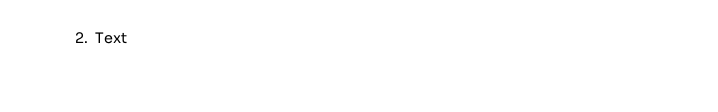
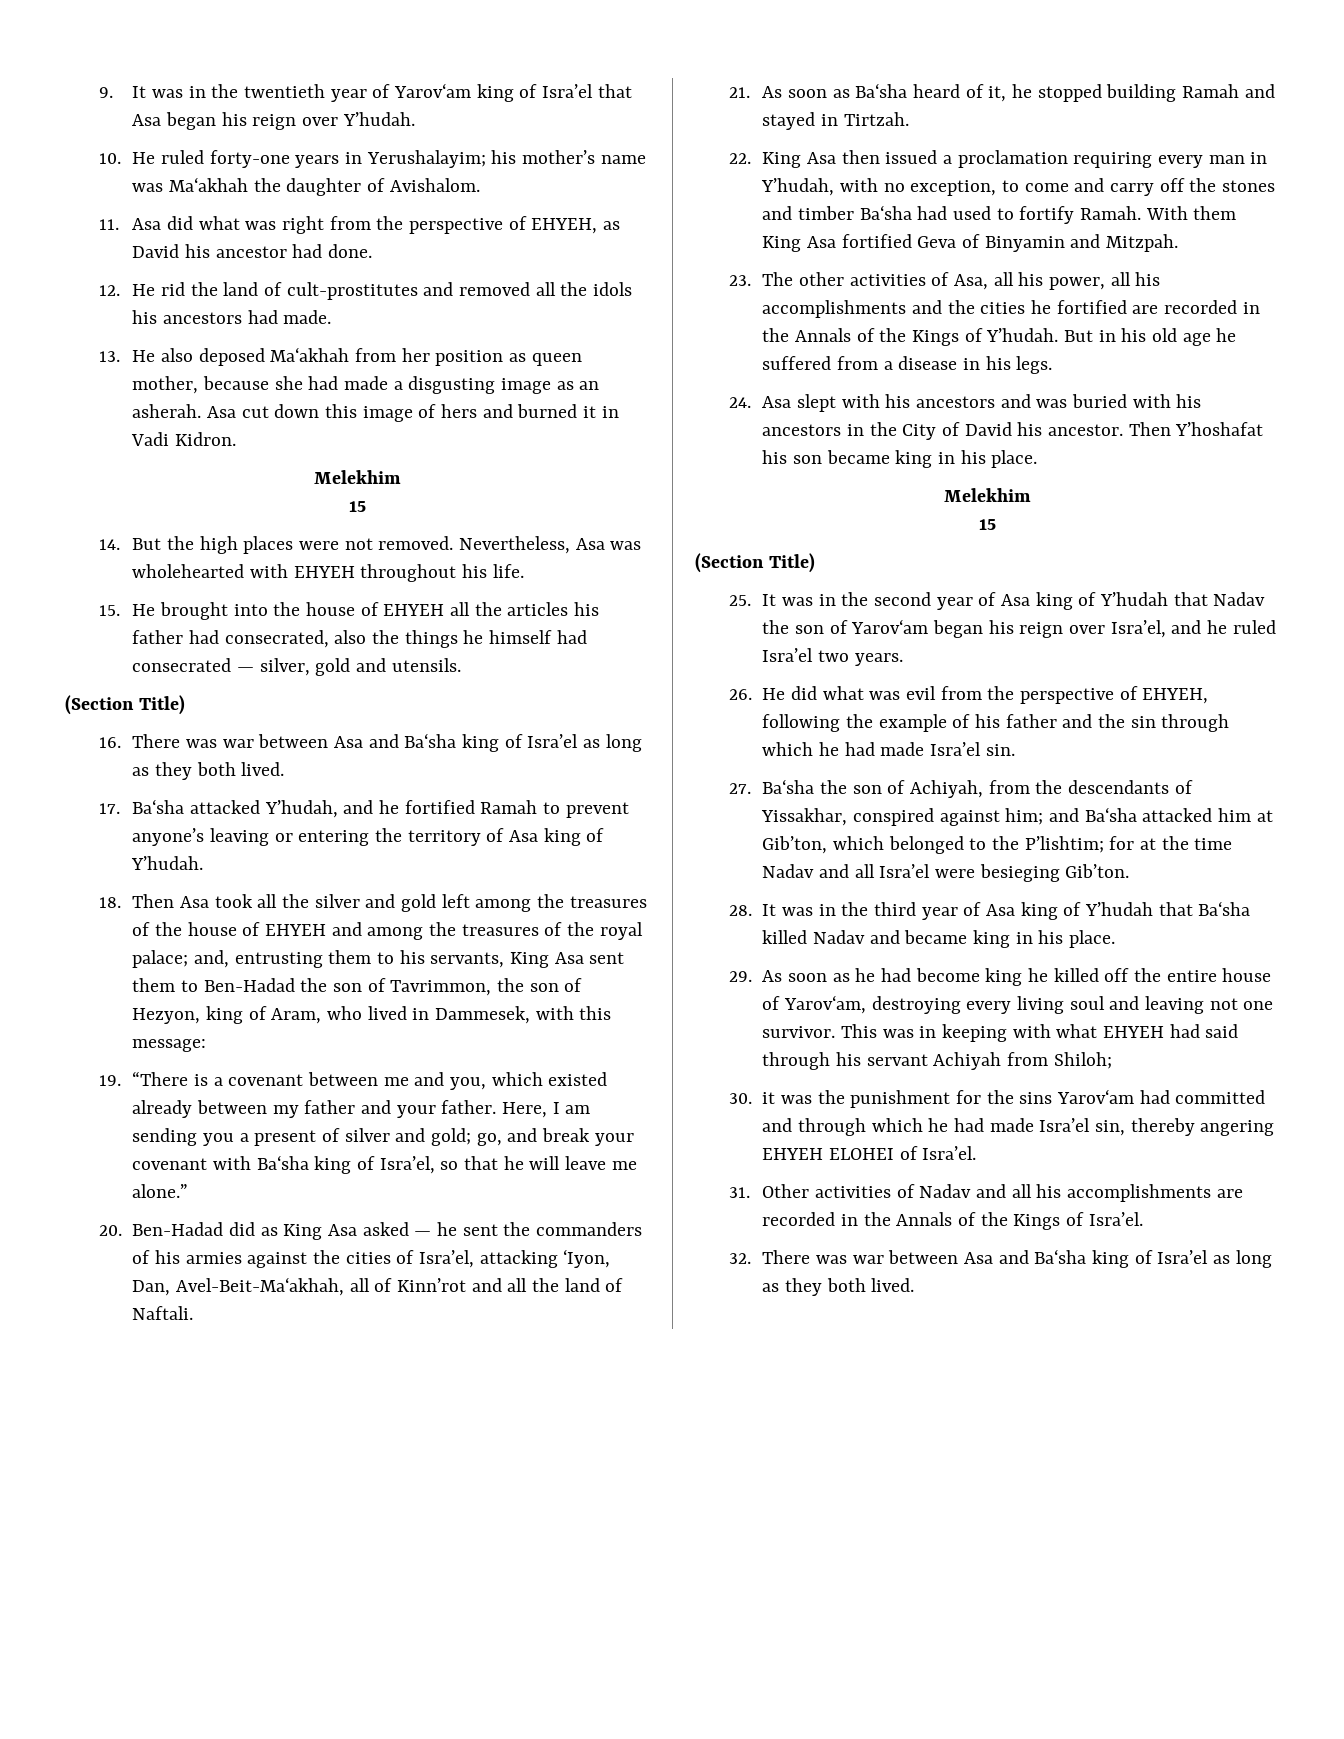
- 2. Text
+ 9. It was in the twentieth year of Yarov‘am king of Isra’el that Asa began his reign over Y’hudah.
+ 10. He ruled forty-one years in Yerushalayim; his mother’s name was Ma‘akhah the daughter of Avishalom.
+ 11. Asa did what was right from the perspective of EHYEH, as David his ancestor had done.
+ 12. He rid the land of cult-prostitutes and removed all the idols his ancestors had made.
+ 13. He also deposed Ma‘akhah from her position as queen mother, because she had made a disgusting image as an asherah. Asa cut down this image of hers and burned it in Vadi Kidron.
+ Melekhim
+ 15
+ 14. But the high places were not removed. Nevertheless, Asa was wholehearted with EHYEH throughout his life.
+ 15. He brought into the house of EHYEH all the articles his father had consecrated, also the things he himself had consecrated — silver, gold and utensils.
+ (Section Title)
+ 16. There was war between Asa and Ba‘sha king of Isra’el as long as they both lived.
+ 17. Ba‘sha attacked Y’hudah, and he fortified Ramah to prevent anyone’s leaving or entering the territory of Asa king of Y’hudah.
+ 18. Then Asa took all the silver and gold left among the treasures of the house of EHYEH and among the treasures of the royal palace; and, entrusting them to his servants, King Asa sent them to Ben-Hadad the son of Tavrimmon, the son of Hezyon, king of Aram, who lived in Dammesek, with this message:
+ 19. “There is a covenant between me and you, which existed already between my father and your father. Here, I am sending you a present of silver and gold; go, and break your covenant with Ba‘sha king of Isra’el, so that he will leave me alone.”
+ 20. Ben-Hadad did as King Asa asked — he sent the commanders of his armies against the cities of Isra’el, attacking ‘Iyon, Dan, Avel-Beit-Ma‘akhah, all of Kinn’rot and all the land of Naftali.
+ 21. As soon as Ba‘sha heard of it, he stopped building Ramah and stayed in Tirtzah.
+ 22. King Asa then issued a proclamation requiring every man in Y’hudah, with no exception, to come and carry off the stones and timber Ba‘sha had used to fortify Ramah. With them King Asa fortified Geva of Binyamin and Mitzpah.
+ 23. The other activities of Asa, all his power, all his accomplishments and the cities he fortified are recorded in the Annals of the Kings of Y’hudah. But in his old age he suffered from a disease in his legs.
+ 24. Asa slept with his ancestors and was buried with his ancestors in the City of David his ancestor. Then Y’hoshafat his son became king in his place.
+ Melekhim
+ 15
+ (Section Title)
+ 25. It was in the second year of Asa king of Y’hudah that Nadav the son of Yarov‘am began his reign over Isra’el, and he ruled Isra’el two years.
+ 26. He did what was evil from the perspective of EHYEH, following the example of his father and the sin through which he had made Isra’el sin.
+ 27. Ba‘sha the son of Achiyah, from the descendants of Yissakhar, conspired against him; and Ba‘sha attacked him at Gib’ton, which belonged to the P’lishtim; for at the time Nadav and all Isra’el were besieging Gib’ton.
+ 28. It was in the third year of Asa king of Y’hudah that Ba‘sha killed Nadav and became king in his place.
+ 29. As soon as he had become king he killed off the entire house of Yarov‘am, destroying every living soul and leaving not one survivor. This was in keeping with what EHYEH had said through his servant Achiyah from Shiloh;
+ 30. it was the punishment for the sins Yarov‘am had committed and through which he had made Isra’el sin, thereby angering EHYEH ELOHEI of Isra’el.
+ 31. Other activities of Nadav and all his accomplishments are recorded in the Annals of the Kings of Isra’el.
+ 32. There was war between Asa and Ba‘sha king of Isra’el as long as they both lived.

